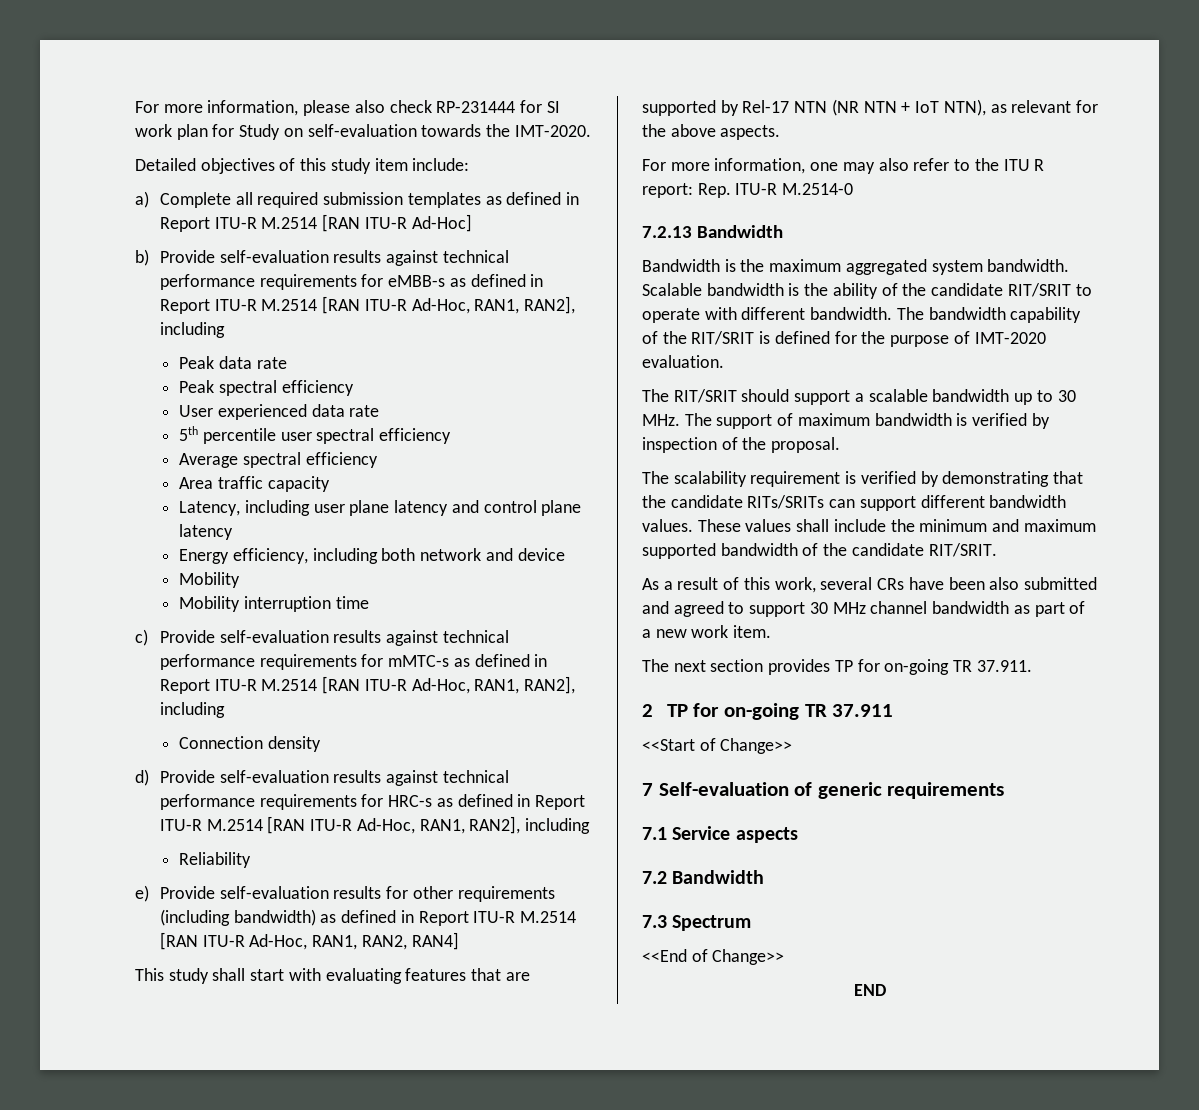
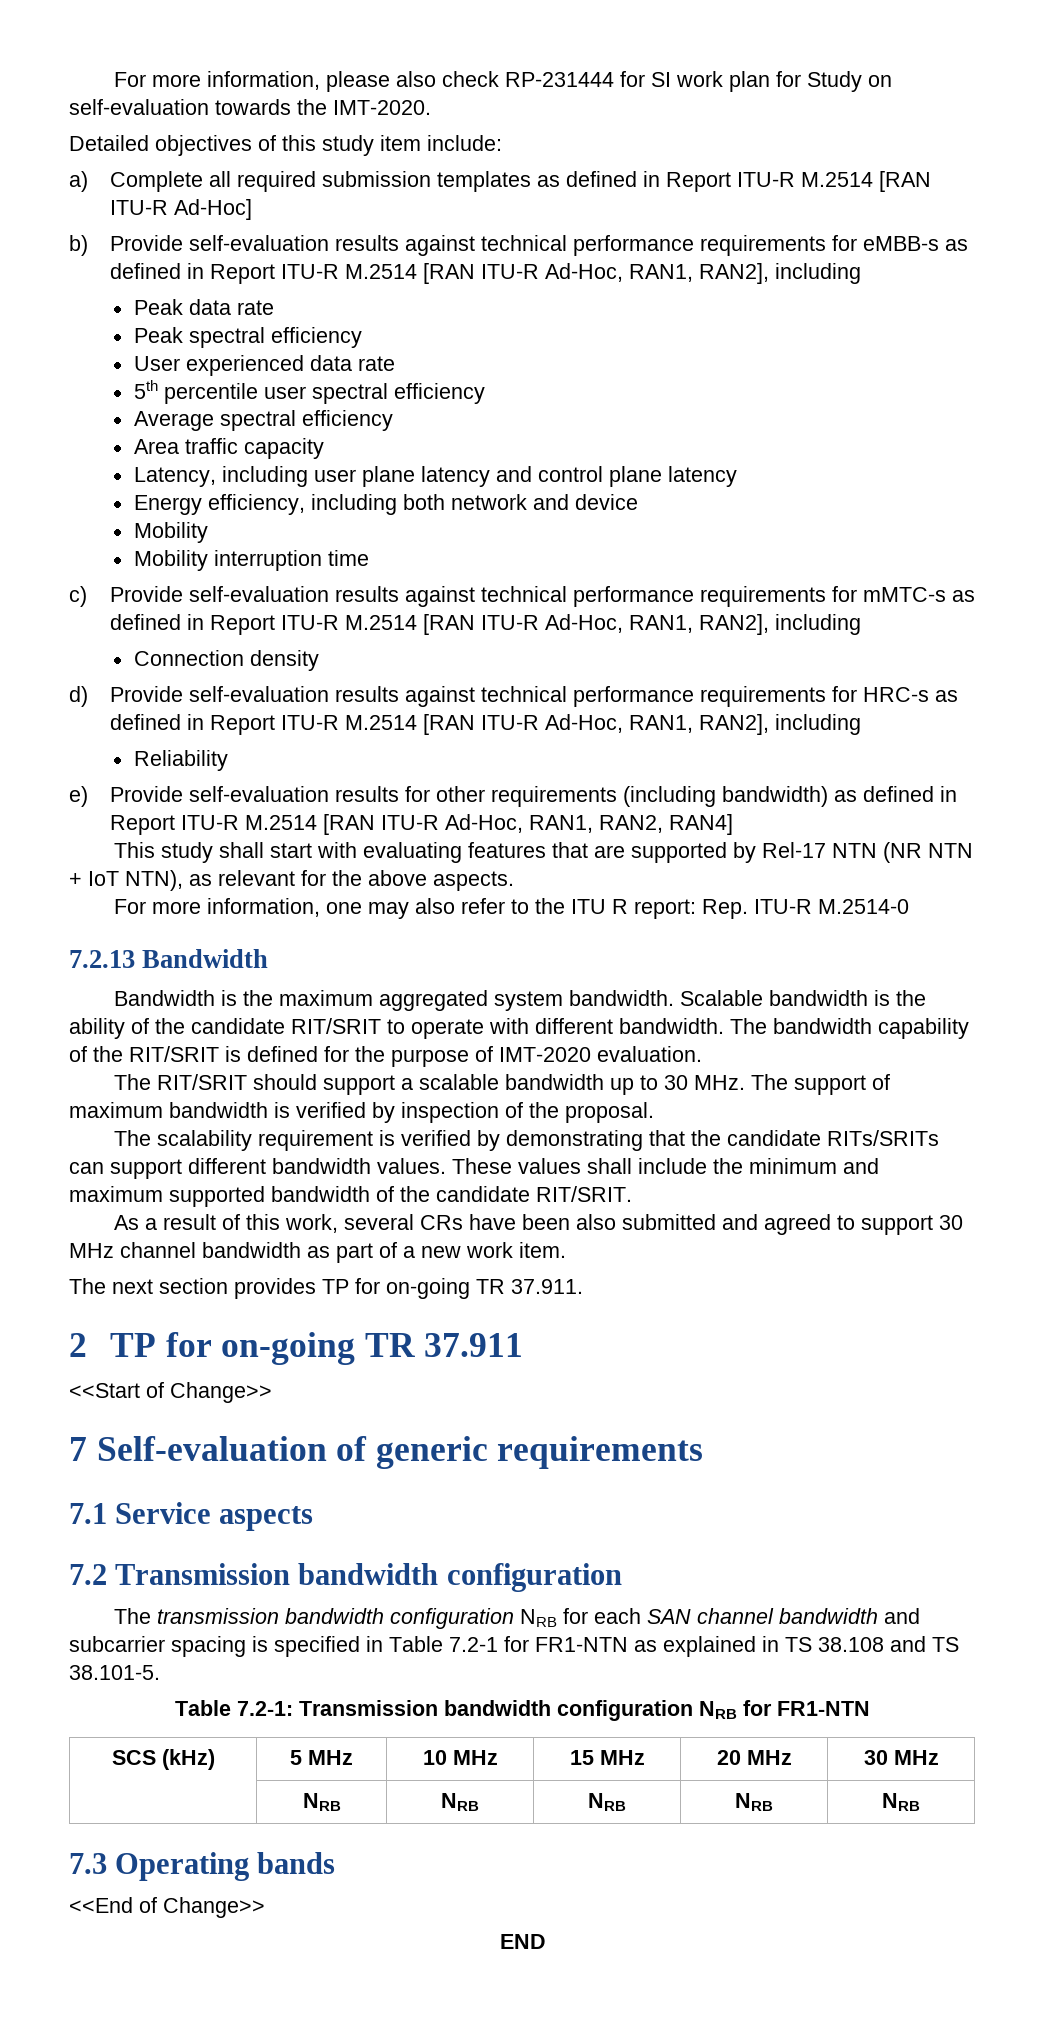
- 7.2 Bandwidth
+ 7.2 Transmission bandwidth configuration
+ The transmission bandwidth configuration NRB for each SAN channel bandwidth and subcarrier spacing is specified in Table 7.2-1 for FR1-NTN as explained in TS 38.108 and TS 38.101-5.
+ Table 7.2-1: Transmission bandwidth configuration NRB for FR1-NTN
+ SCS (kHz) | 5 MHz | 10 MHz | 15 MHz | 20 MHz | 30 MHz
+ | NRB | NRB | NRB | NRB | NRB
- 7.3 Spectrum
+ 7.3 Operating bands

